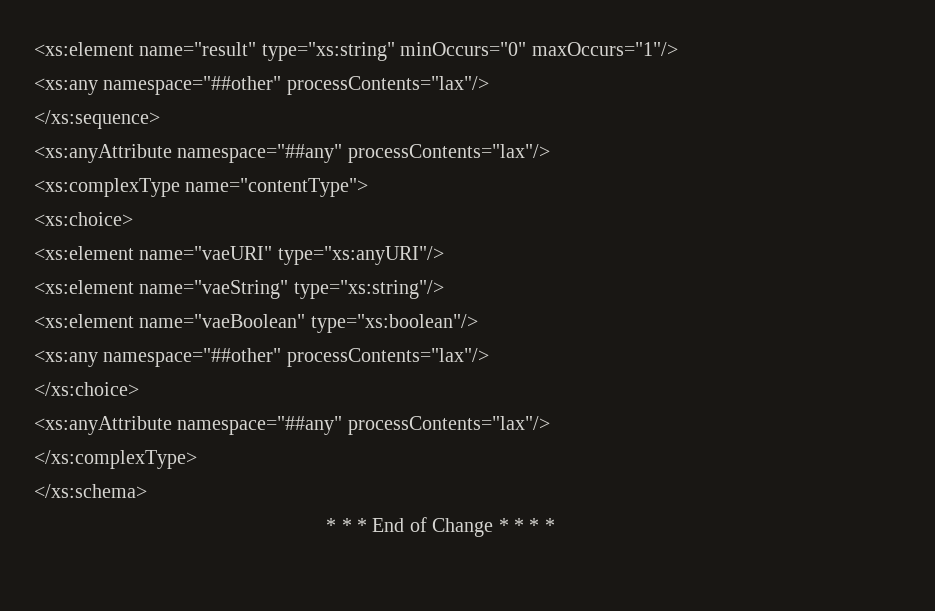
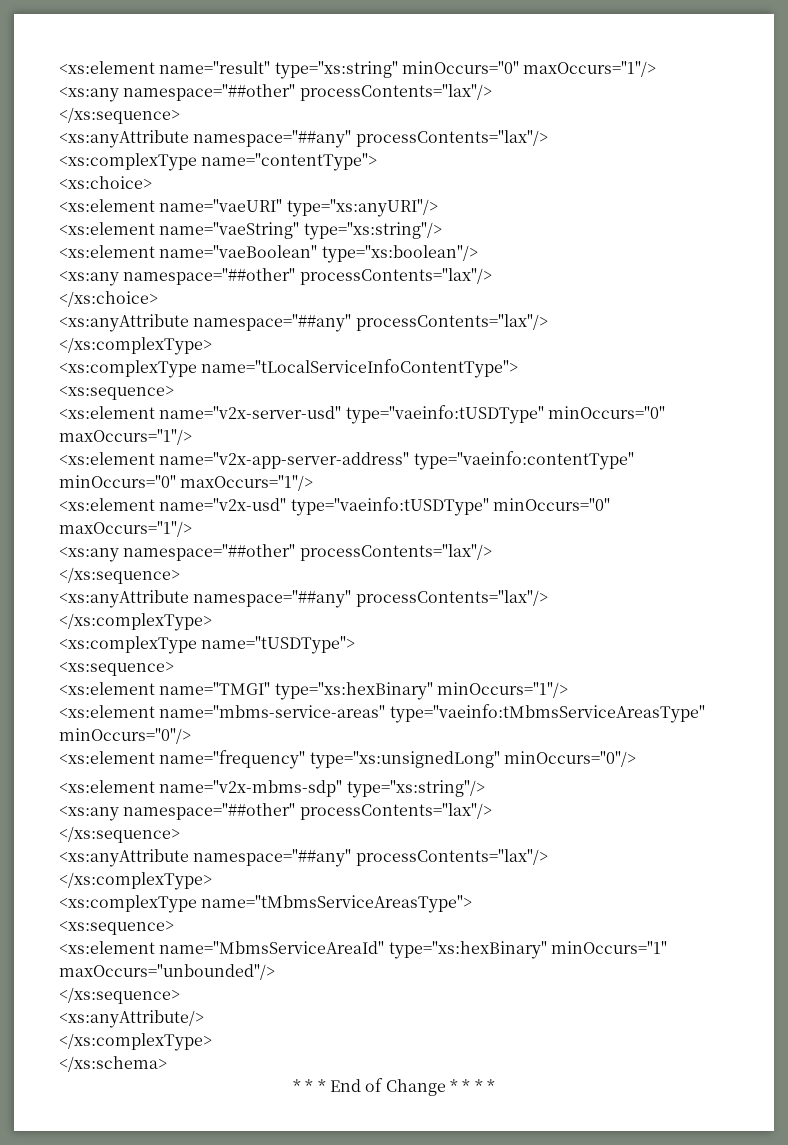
+ <xs:complexType name="tLocalServiceInfoContentType">
+ <xs:sequence>
+ <xs:element name="v2x-server-usd" type="vaeinfo:tUSDType" minOccurs="0" maxOccurs="1"/>
+ <xs:element name="v2x-app-server-address" type="vaeinfo:contentType" minOccurs="0" maxOccurs="1"/>
+ <xs:element name="v2x-usd" type="vaeinfo:tUSDType" minOccurs="0" maxOccurs="1"/>
+ <xs:any namespace="##other" processContents="lax"/>
+ </xs:sequence>
+ <xs:anyAttribute namespace="##any" processContents="lax"/>
+ </xs:complexType>
+ <xs:complexType name="tUSDType">
+ <xs:sequence>
+ <xs:element name="TMGI" type="xs:hexBinary" minOccurs="1"/>
+ <xs:element name="mbms-service-areas" type="vaeinfo:tMbmsServiceAreasType" minOccurs="0"/>
+ <xs:element name="frequency" type="xs:unsignedLong" minOccurs="0"/>
+ <xs:element name="v2x-mbms-sdp" type="xs:string"/>
+ <xs:any namespace="##other" processContents="lax"/>
+ </xs:sequence>
+ <xs:anyAttribute namespace="##any" processContents="lax"/>
+ </xs:complexType>
+ <xs:complexType name="tMbmsServiceAreasType">
+ <xs:sequence>
+ <xs:element name="MbmsServiceAreaId" type="xs:hexBinary" minOccurs="1" maxOccurs="unbounded"/>
+ </xs:sequence>
+ <xs:anyAttribute/>
+ </xs:complexType>

